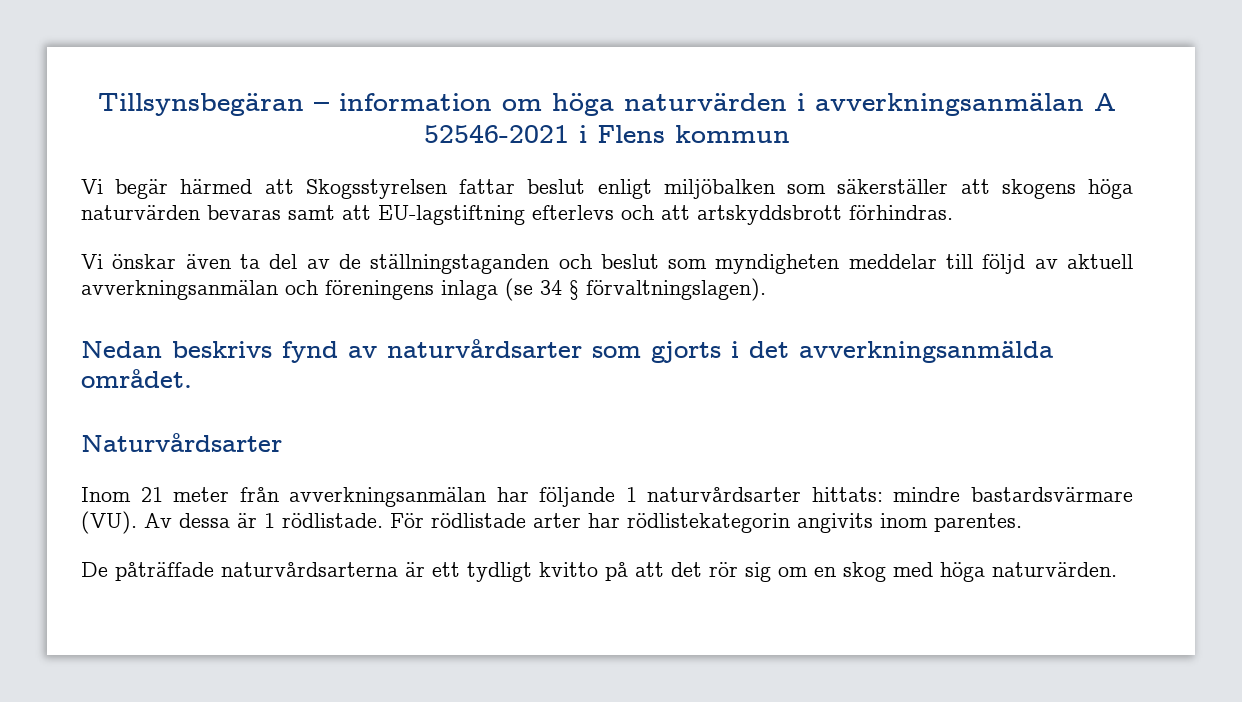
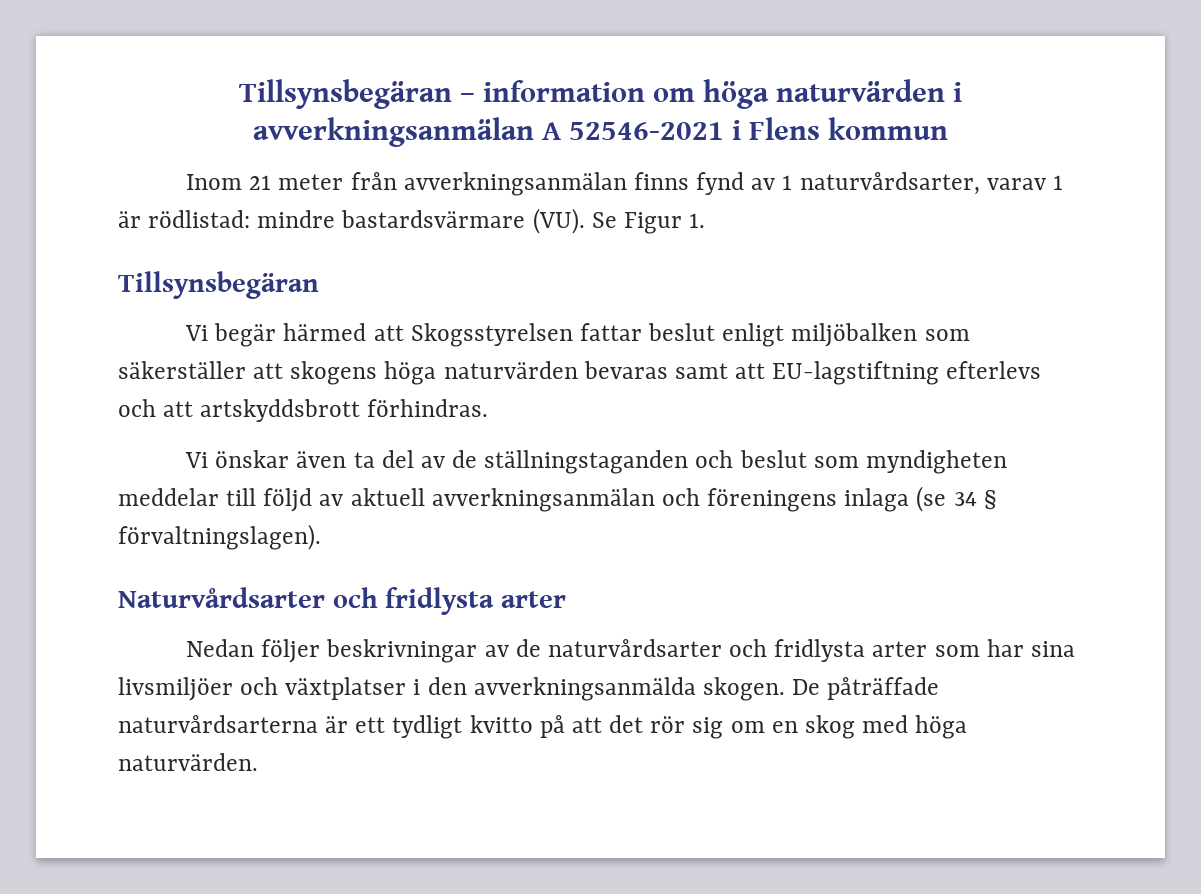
+ Inom 21 meter från avverkningsanmälan finns fynd av 1 naturvårdsarter, varav 1 är rödlistad: mindre bastardsvärmare (VU). Se Figur 1.
+ Tillsynsbegäran
- Nedan beskrivs fynd av naturvårdsarter som gjorts i det avverkningsanmälda området.
- Naturvårdsarter
- Inom 21 meter från avverkningsanmälan har följande 1 naturvårdsarter hittats: mindre bastardsvärmare (VU). Av dessa är 1 rödlistade. För rödlistade arter har rödlistekategorin angivits inom parentes.
- De påträffade naturvårdsarterna är ett tydligt kvitto på att det rör sig om en skog med höga naturvärden.
+ Naturvårdsarter och fridlysta arter
+ Nedan följer beskrivningar av de naturvårdsarter och fridlysta arter som har sina livsmiljöer och växtplatser i den avverkningsanmälda skogen. De påträffade naturvårdsarterna är ett tydligt kvitto på att det rör sig om en skog med höga naturvärden.

